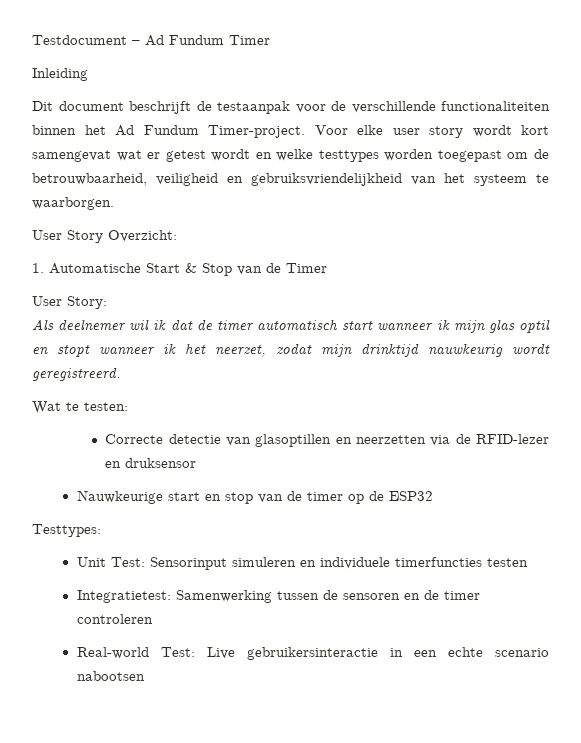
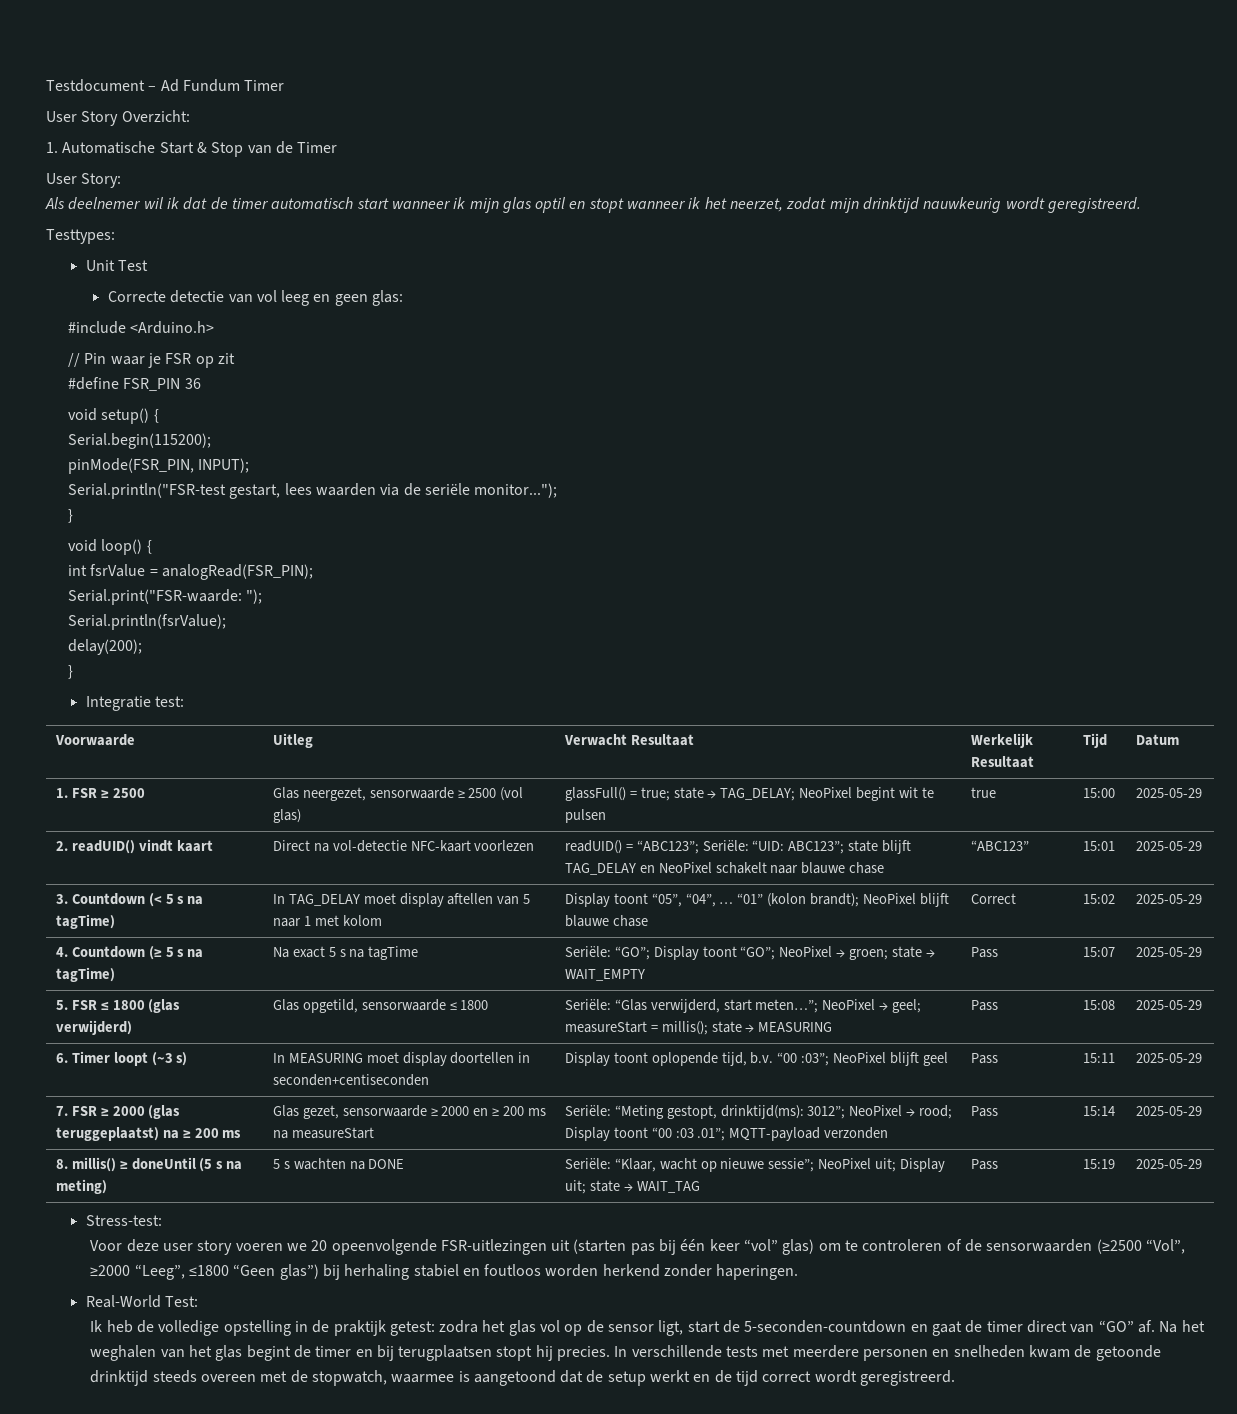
- Inleiding
- Dit document beschrijft de testaanpak voor de verschillende functionaliteiten binnen het Ad Fundum Timer-project. Voor elke user story wordt kort samengevat wat er getest wordt en welke testtypes worden toegepast om de betrouwbaarheid, veiligheid en gebruiksvriendelijkheid van het systeem te waarborgen.
- Wat te testen:
+ Testtypes:
+ Unit Test
- Correcte detectie van glasoptillen en neerzetten via de RFID-lezer en druksensor
- Nauwkeurige start en stop van de timer op de ESP32
- Testtypes:
- Unit Test: Sensorinput simuleren en individuele timerfuncties testen
- Integratietest: Samenwerking tussen de sensoren en de timer controleren
- Real-world Test: Live gebruikersinteractie in een echte scenario nabootsen
+ Correcte detectie van vol leeg en geen glas:
+ #include <Arduino.h>
+ // Pin waar je FSR op zit
+ #define FSR_PIN 36
+ void setup() {
+ Serial.begin(115200);
+ pinMode(FSR_PIN, INPUT);
+ Serial.println("FSR-test gestart, lees waarden via de seriële monitor...");
+ }
+ void loop() {
+ int fsrValue = analogRead(FSR_PIN);
+ Serial.print("FSR-waarde: ");
+ Serial.println(fsrValue);
+ delay(200);
+ }
+ Integratie test:
+ Voorwaarde | Uitleg | Verwacht Resultaat | Werkelijk Resultaat | Tijd | Datum
+ 1. FSR ≥ 2500 | Glas neergezet, sensorwaarde ≥ 2500 (vol glas) | glassFull() = true; state → TAG_DELAY; NeoPixel begint wit te pulsen | true | 15:00 | 2025-05-29
+ 2. readUID() vindt kaart | Direct na vol-detectie NFC-kaart voorlezen | readUID() = “ABC123”; Seriële: “UID: ABC123”; state blijft TAG_DELAY en NeoPixel schakelt naar blauwe chase | “ABC123” | 15:01 | 2025-05-29
+ 3. Countdown (< 5 s na tagTime) | In TAG_DELAY moet display aftellen van 5 naar 1 met kolom | Display toont “05”, “04”, … “01” (kolon brandt); NeoPixel blijft blauwe chase | Correct | 15:02 | 2025-05-29
+ 4. Countdown (≥ 5 s na tagTime) | Na exact 5 s na tagTime | Seriële: “GO”; Display toont “GO”; NeoPixel → groen; state → WAIT_EMPTY | Pass | 15:07 | 2025-05-29
+ 5. FSR ≤ 1800 (glas verwijderd) | Glas opgetild, sensorwaarde ≤ 1800 | Seriële: “Glas verwijderd, start meten…”; NeoPixel → geel; measureStart = millis(); state → MEASURING | Pass | 15:08 | 2025-05-29
+ 6. Timer loopt (~3 s) | In MEASURING moet display doortellen in seconden+centiseconden | Display toont oplopende tijd, b.v. “00 :03”; NeoPixel blijft geel | Pass | 15:11 | 2025-05-29
+ 7. FSR ≥ 2000 (glas teruggeplaatst) na ≥ 200 ms | Glas gezet, sensorwaarde ≥ 2000 en ≥ 200 ms na measureStart | Seriële: “Meting gestopt, drinktijd(ms): 3012”; NeoPixel → rood; Display toont “00 :03 .01”; MQTT-payload verzonden | Pass | 15:14 | 2025-05-29
+ 8. millis() ≥ doneUntil (5 s na meting) | 5 s wachten na DONE | Seriële: “Klaar, wacht op nieuwe sessie”; NeoPixel uit; Display uit; state → WAIT_TAG | Pass | 15:19 | 2025-05-29
+ Stress-test:
+ Voor deze user story voeren we 20 opeenvolgende FSR-uitlezingen uit (starten pas bij één keer “vol” glas) om te controleren of de sensorwaarden (≥2500 “Vol”, ≥2000 “Leeg”, ≤1800 “Geen glas”) bij herhaling stabiel en foutloos worden herkend zonder haperingen.
+ Real-World Test:
+ Ik heb de volledige opstelling in de praktijk getest: zodra het glas vol op de sensor ligt, start de 5-seconden-countdown en gaat de timer direct van “GO” af. Na het weghalen van het glas begint de timer en bij terugplaatsen stopt hij precies. In verschillende tests met meerdere personen en snelheden kwam de getoonde drinktijd steeds overeen met de stopwatch, waarmee is aangetoond dat de setup werkt en de tijd correct wordt geregistreerd.

